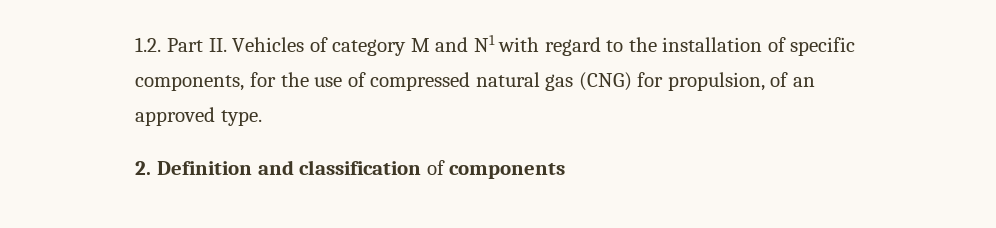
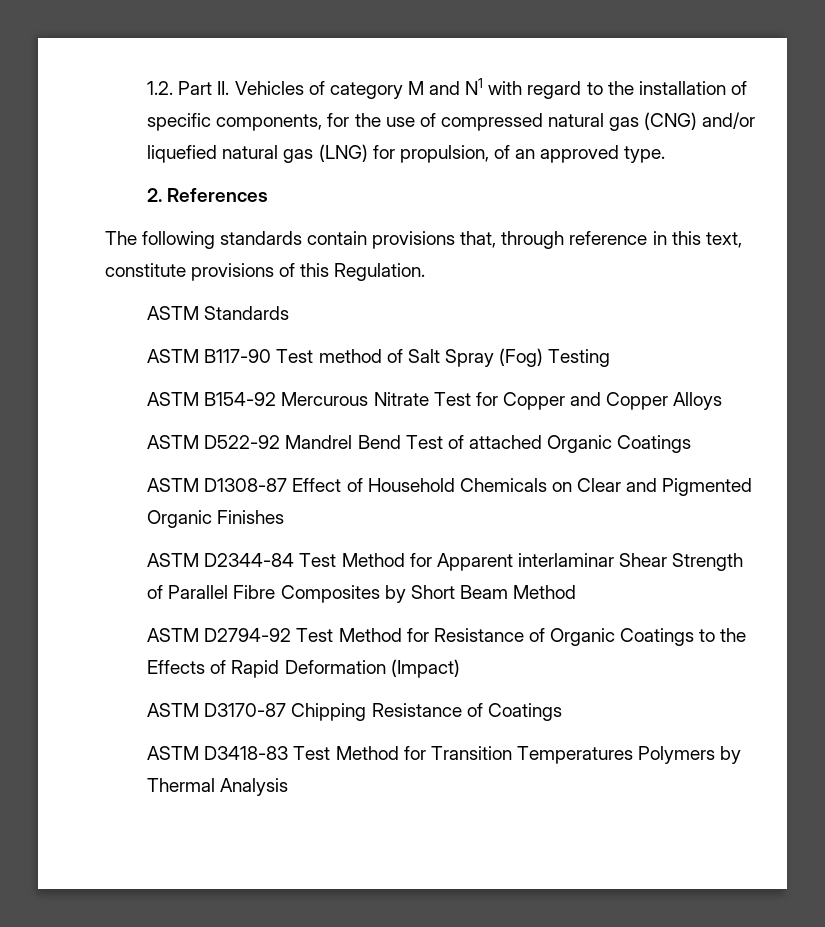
- 1.2. Part II. Vehicles of category M and N1 with regard to the installation of specific components, for the use of compressed natural gas (CNG) for propulsion, of an approved type.
+ 1.2. Part II. Vehicles of category M and N1 with regard to the installation of specific components, for the use of compressed natural gas (CNG) and/or liquefied natural gas (LNG) for propulsion, of an approved type.
- 2. Definition and classification of components
+ 2. References
+ The following standards contain provisions that, through reference in this text, constitute provisions of this Regulation.
+ ASTM Standards
+ ASTM B117-90 Test method of Salt Spray (Fog) Testing
+ ASTM B154-92 Mercurous Nitrate Test for Copper and Copper Alloys
+ ASTM D522-92 Mandrel Bend Test of attached Organic Coatings
+ ASTM D1308-87 Effect of Household Chemicals on Clear and Pigmented Organic Finishes
+ ASTM D2344-84 Test Method for Apparent interlaminar Shear Strength of Parallel Fibre Composites by Short Beam Method
+ ASTM D2794-92 Test Method for Resistance of Organic Coatings to the Effects of Rapid Deformation (Impact)
+ ASTM D3170-87 Chipping Resistance of Coatings
+ ASTM D3418-83 Test Method for Transition Temperatures Polymers by Thermal Analysis

